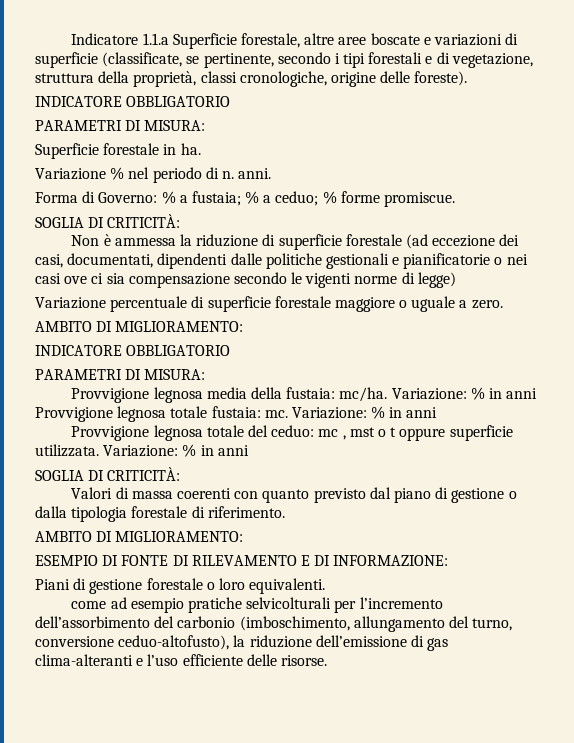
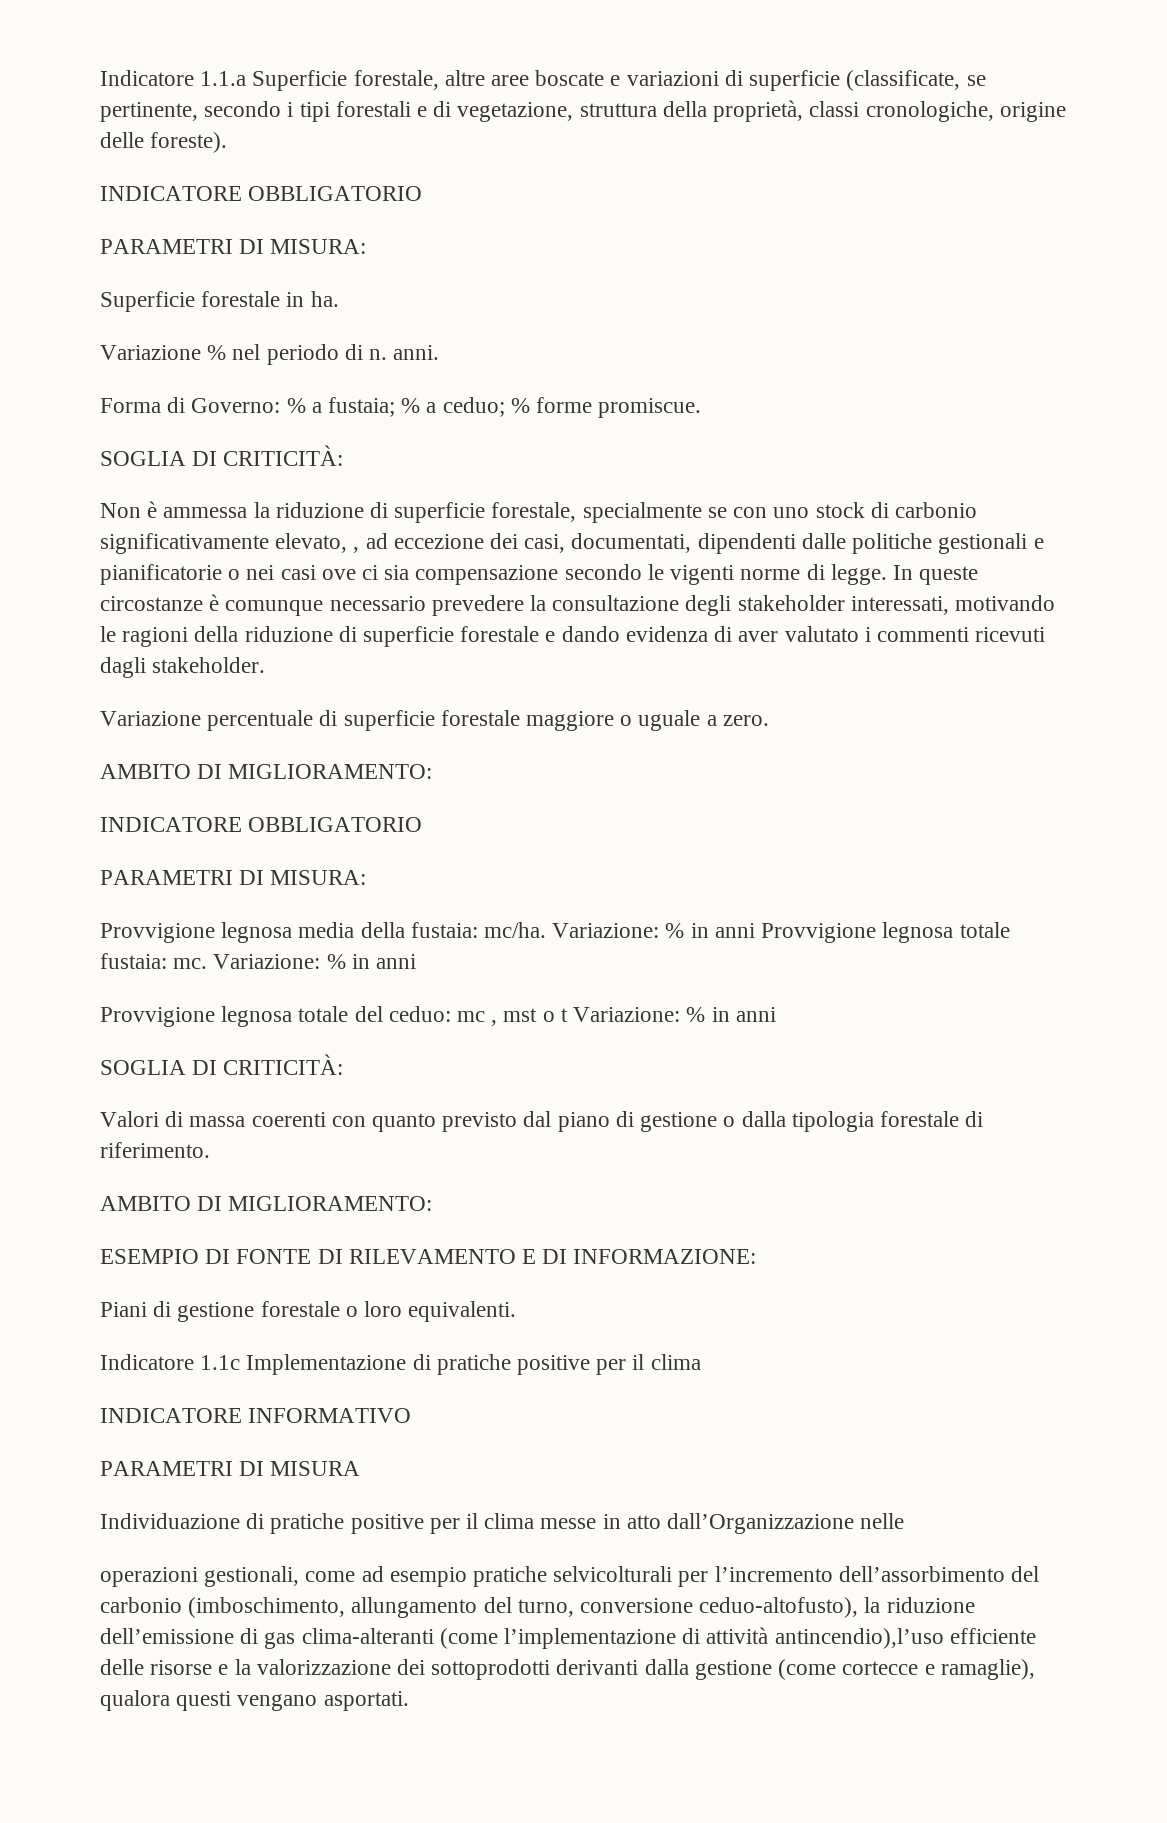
- Non è ammessa la riduzione di superficie forestale (ad eccezione dei casi, documentati, dipendenti dalle politiche gestionali e pianificatorie o nei casi ove ci sia compensazione secondo le vigenti norme di legge)
+ Non è ammessa la riduzione di superficie forestale, specialmente se con uno stock di carbonio significativamente elevato, , ad eccezione dei casi, documentati, dipendenti dalle politiche gestionali e pianificatorie o nei casi ove ci sia compensazione secondo le vigenti norme di legge. In queste circostanze è comunque necessario prevedere la consultazione degli stakeholder interessati, motivando le ragioni della riduzione di superficie forestale e dando evidenza di aver valutato i commenti ricevuti dagli stakeholder.
- Provvigione legnosa totale del ceduo: mc , mst o t oppure superficie utilizzata. Variazione: % in anni
+ Provvigione legnosa totale del ceduo: mc , mst o t Variazione: % in anni
- come ad esempio pratiche selvicolturali per l’incremento dell’assorbimento del carbonio (imboschimento, allungamento del turno, conversione ceduo-altofusto), la riduzione dell’emissione di gas clima-alteranti e l’uso efficiente delle risorse.
+ Indicatore 1.1c Implementazione di pratiche positive per il clima
+ INDICATORE INFORMATIVO
+ PARAMETRI DI MISURA
+ Individuazione di pratiche positive per il clima messe in atto dall’Organizzazione nelle
+ operazioni gestionali, come ad esempio pratiche selvicolturali per l’incremento dell’assorbimento del carbonio (imboschimento, allungamento del turno, conversione ceduo-altofusto), la riduzione dell’emissione di gas clima-alteranti (come l’implementazione di attività antincendio),l’uso efficiente delle risorse e la valorizzazione dei sottoprodotti derivanti dalla gestione (come cortecce e ramaglie), qualora questi vengano asportati.

